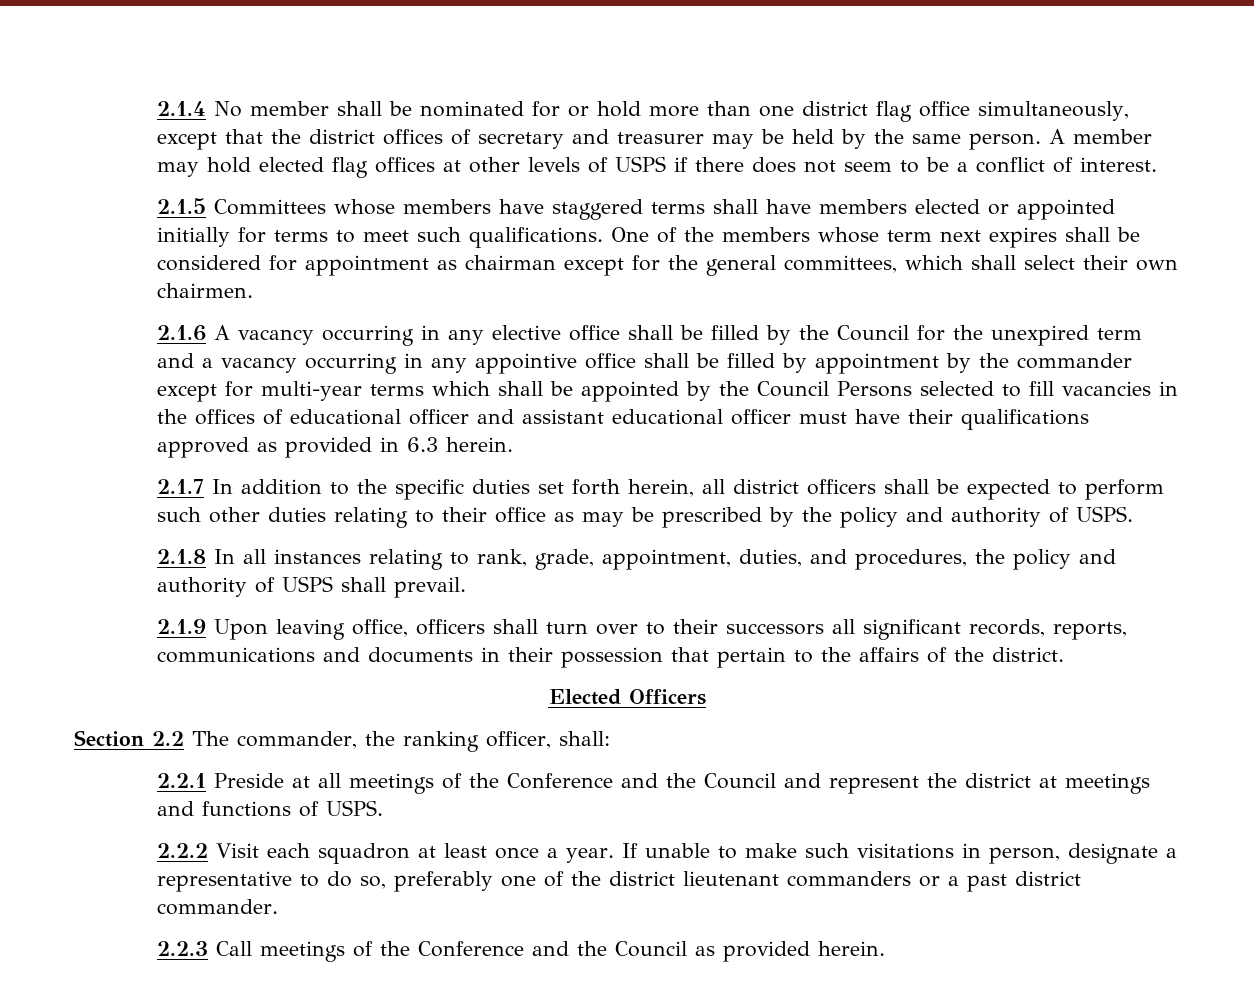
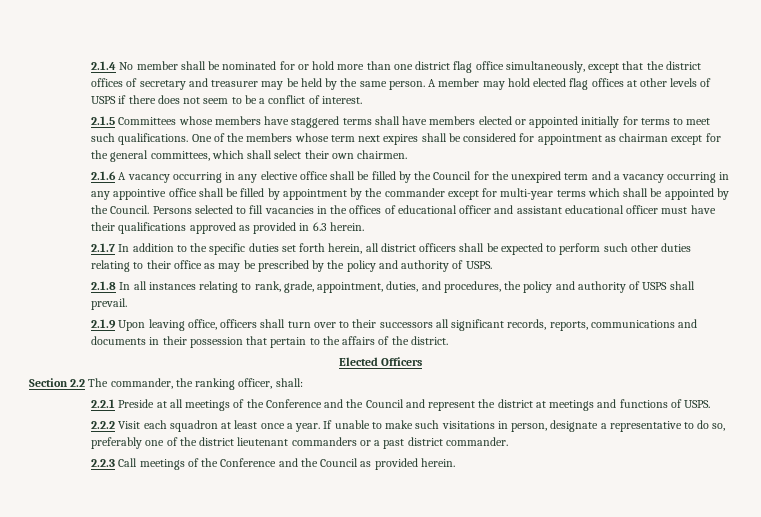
- 2.1.6 A vacancy occurring in any elective office shall be filled by the Council for the unexpired term and a vacancy occurring in any appointive office shall be filled by appointment by the commander except for multi-year terms which shall be appointed by the Council Persons selected to fill vacancies in the offices of educational officer and assistant educational officer must have their qualifications approved as provided in 6.3 herein.
+ 2.1.6 A vacancy occurring in any elective office shall be filled by the Council for the unexpired term and a vacancy occurring in any appointive office shall be filled by appointment by the commander except for multi-year terms which shall be appointed by the Council. Persons selected to fill vacancies in the offices of educational officer and assistant educational officer must have their qualifications approved as provided in 6.3 herein.

